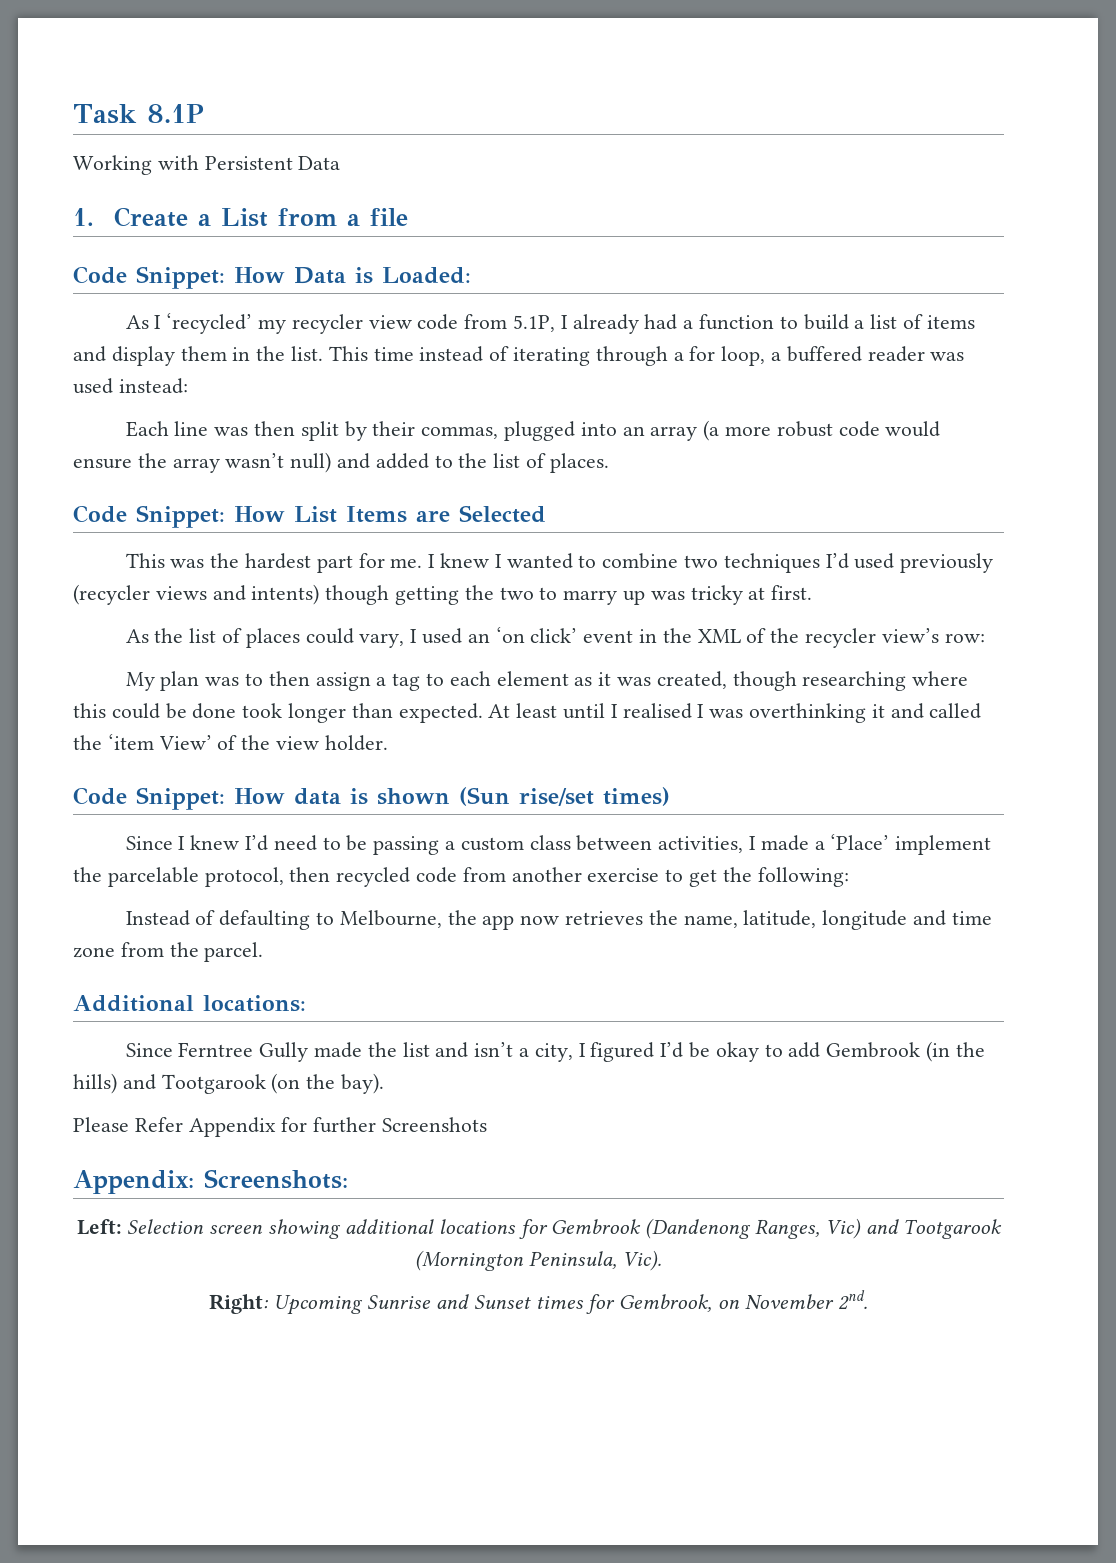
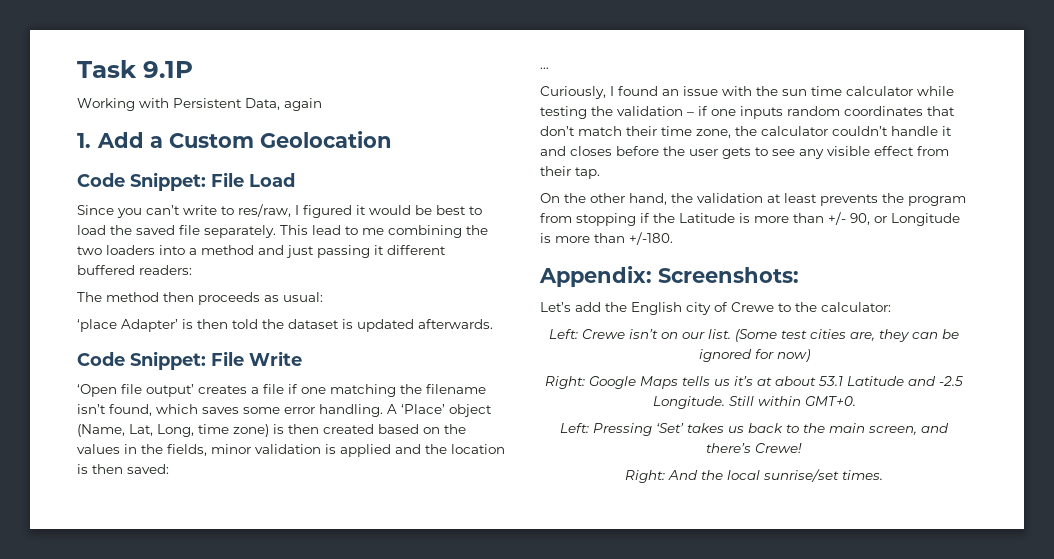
- Task 8.1P
+ Task 9.1P
- Working with Persistent Data
+ Working with Persistent Data, again
- 1. Create a List from a file
- Code Snippet: How Data is Loaded:
- As I ‘recycled’ my recycler view code from 5.1P, I already had a function to build a list of items and display them in the list. This time instead of iterating through a for loop, a buffered reader was used instead:
- Each line was then split by their commas, plugged into an array (a more robust code would ensure the array wasn’t null) and added to the list of places.
- Code Snippet: How List Items are Selected
- This was the hardest part for me. I knew I wanted to combine two techniques I’d used previously (recycler views and intents) though getting the two to marry up was tricky at first.
- As the list of places could vary, I used an ‘on click’ event in the XML of the recycler view’s row:
- My plan was to then assign a tag to each element as it was created, though researching where this could be done took longer than expected. At least until I realised I was overthinking it and called the ‘item View’ of the view holder.
- Code Snippet: How data is shown (Sun rise/set times)
- Since I knew I’d need to be passing a custom class between activities, I made a ‘Place’ implement the parcelable protocol, then recycled code from another exercise to get the following:
- Instead of defaulting to Melbourne, the app now retrieves the name, latitude, longitude and time zone from the parcel.
- Additional locations:
- Since Ferntree Gully made the list and isn’t a city, I figured I’d be okay to add Gembrook (in the hills) and Tootgarook (on the bay).
- Please Refer Appendix for further Screenshots
+ 1. Add a Custom Geolocation
+ Code Snippet: File Load
+ Since you can’t write to res/raw, I figured it would be best to load the saved file separately. This lead to me combining the two loaders into a method and just passing it different buffered readers:
+ The method then proceeds as usual:
+ ‘place Adapter’ is then told the dataset is updated afterwards.
+ Code Snippet: File Write
+ ‘Open file output’ creates a file if one matching the filename isn’t found, which saves some error handling. A ‘Place’ object (Name, Lat, Long, time zone) is then created based on the values in the fields, minor validation is applied and the location is then saved:
+ …
+ Curiously, I found an issue with the sun time calculator while testing the validation – if one inputs random coordinates that don’t match their time zone, the calculator couldn’t handle it and closes before the user gets to see any visible effect from their tap.
+ On the other hand, the validation at least prevents the program from stopping if the Latitude is more than +/- 90, or Longitude is more than +/-180.
  Appendix: Screenshots:
- Left: Selection screen showing additional locations for Gembrook (Dandenong Ranges, Vic) and Tootgarook (Mornington Peninsula, Vic).
- Right: Upcoming Sunrise and Sunset times for Gembrook, on November 2nd.
+ Let’s add the English city of Crewe to the calculator:
+ Left: Crewe isn’t on our list. (Some test cities are, they can be ignored for now)
+ Right: Google Maps tells us it’s at about 53.1 Latitude and -2.5 Longitude. Still within GMT+0.
+ Left: Pressing ‘Set’ takes us back to the main screen, and there’s Crewe!
+ Right: And the local sunrise/set times.

